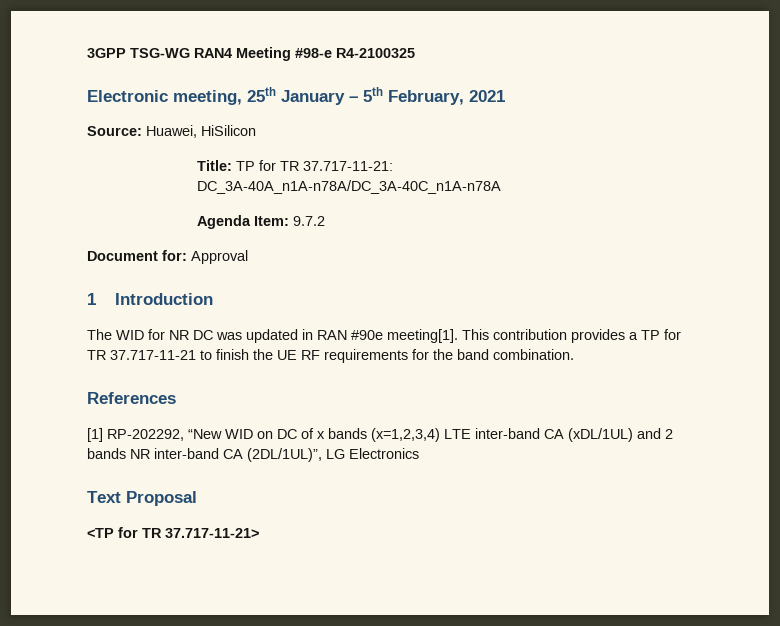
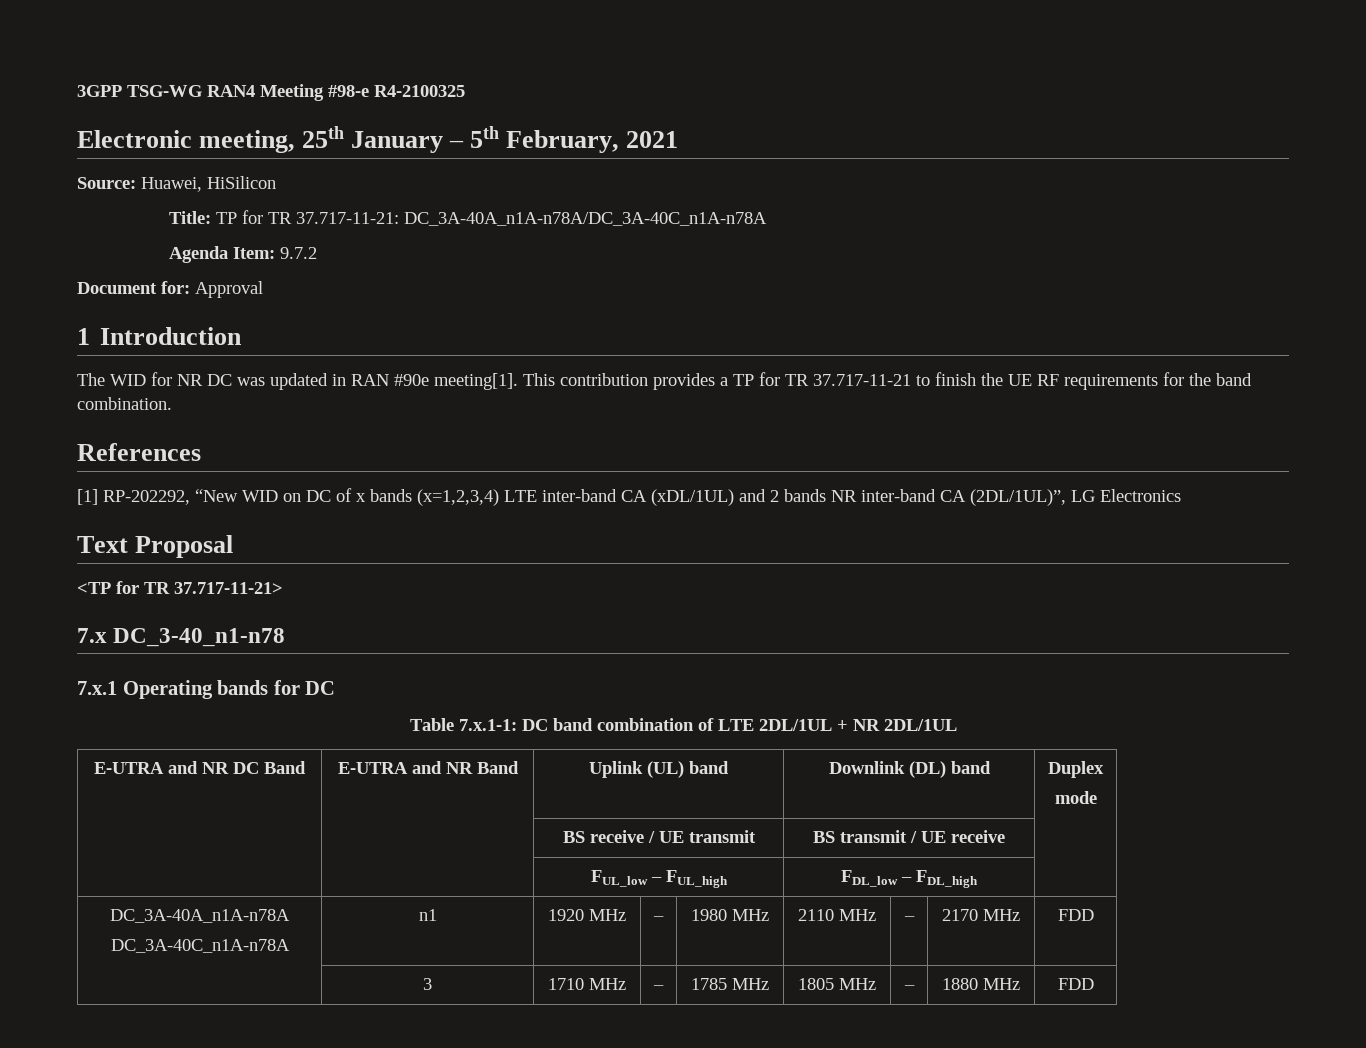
+ 7.x DC_3-40_n1-n78
+ 7.x.1 Operating bands for DC
+ Table 7.x.1-1: DC band combination of LTE 2DL/1UL + NR 2DL/1UL
+ E-UTRA and NR DC Band | E-UTRA and NR Band | Uplink (UL) band | Downlink (DL) band | Duplex
+ mode
+ | | BS receive / UE transmit | BS transmit / UE receive |
+ | | FUL_low – FUL_high | FDL_low – FDL_high |
+ DC_3A-40A_n1A-n78A
+ DC_3A-40C_n1A-n78A | n1 | 1920 MHz | – | 1980 MHz | 2110 MHz | – | 2170 MHz | FDD
+ | 3 | 1710 MHz | – | 1785 MHz | 1805 MHz | – | 1880 MHz | FDD

